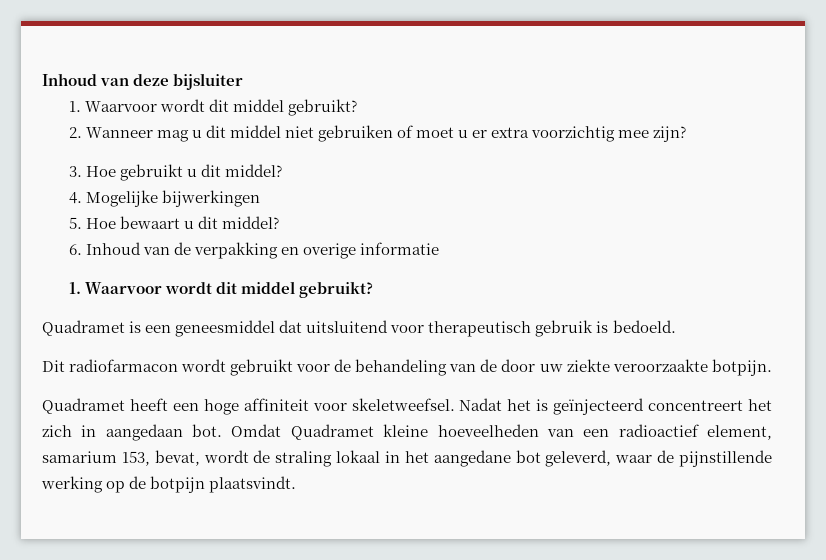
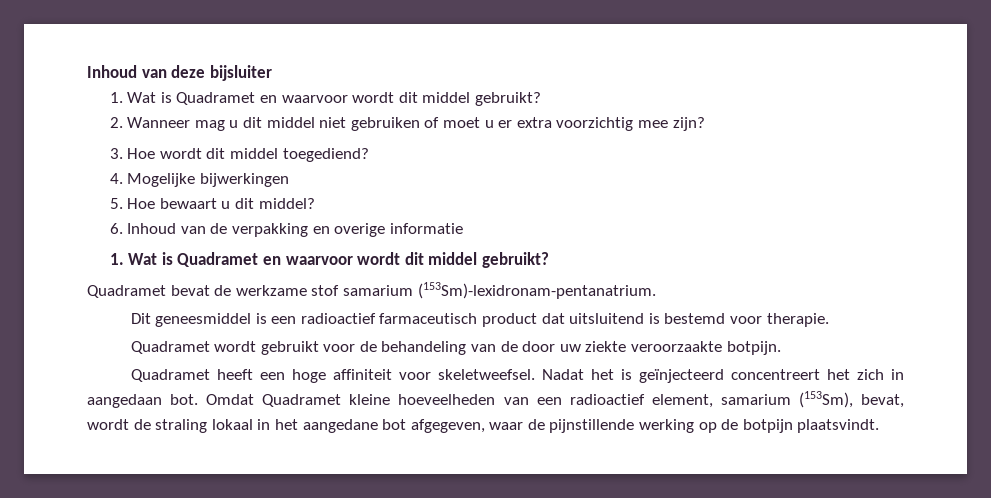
  Inhoud van deze bijsluiter
- 1. Waarvoor wordt dit middel gebruikt?
+ 1. Wat is Quadramet en waarvoor wordt dit middel gebruikt?
- 3. Hoe gebruikt u dit middel?
+ 3. Hoe wordt dit middel toegediend?
  6. Inhoud van de verpakking en overige informatie
- 1. Waarvoor wordt dit middel gebruikt?
+ 1. Wat is Quadramet en waarvoor wordt dit middel gebruikt?
- Quadramet is een geneesmiddel dat uitsluitend voor therapeutisch gebruik is bedoeld.
- Dit radiofarmacon wordt gebruikt voor de behandeling van de door uw ziekte veroorzaakte botpijn.
+ Quadramet bevat de werkzame stof samarium (153Sm)-lexidronam-pentanatrium.
+ Dit geneesmiddel is een radioactief farmaceutisch product dat uitsluitend is bestemd voor therapie.
+ Quadramet wordt gebruikt voor de behandeling van de door uw ziekte veroorzaakte botpijn.
- Omdat Quadramet kleine hoeveelheden van een radioactief element, samarium 153, bevat, wordt de straling lokaal in het aangedane bot geleverd, waar de pijnstillende werking op de botpijn plaatsvindt.
+ Omdat Quadramet kleine hoeveelheden van een radioactief element, samarium (153Sm), bevat, wordt de straling lokaal in het aangedane bot afgegeven, waar de pijnstillende werking op de botpijn plaatsvindt.

